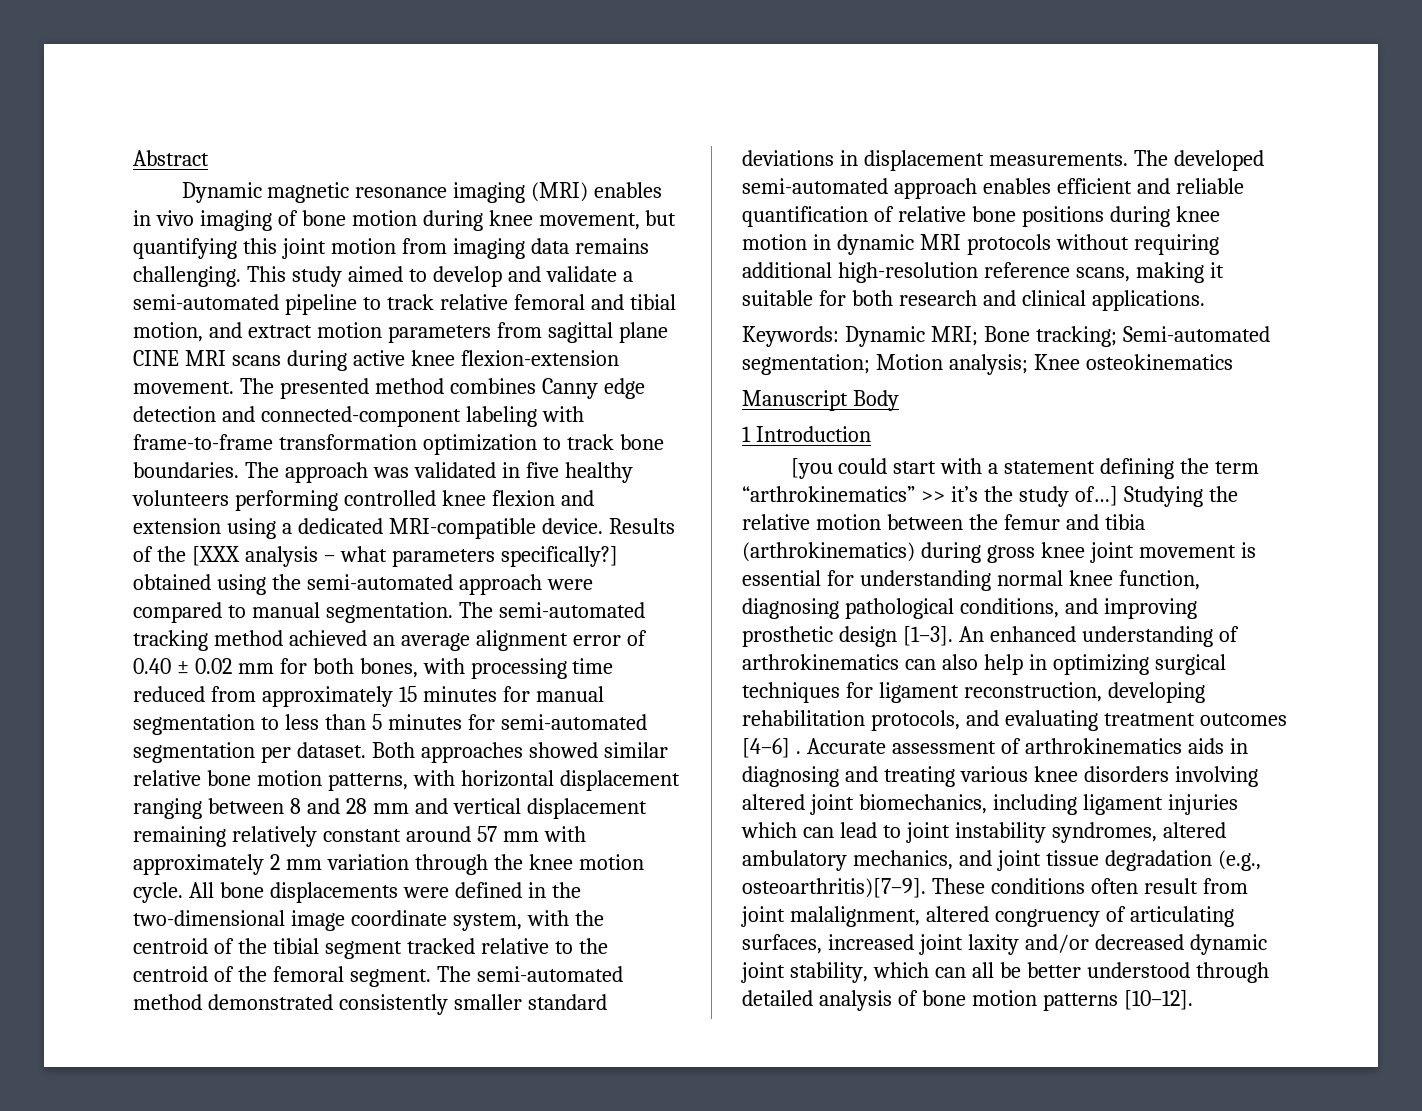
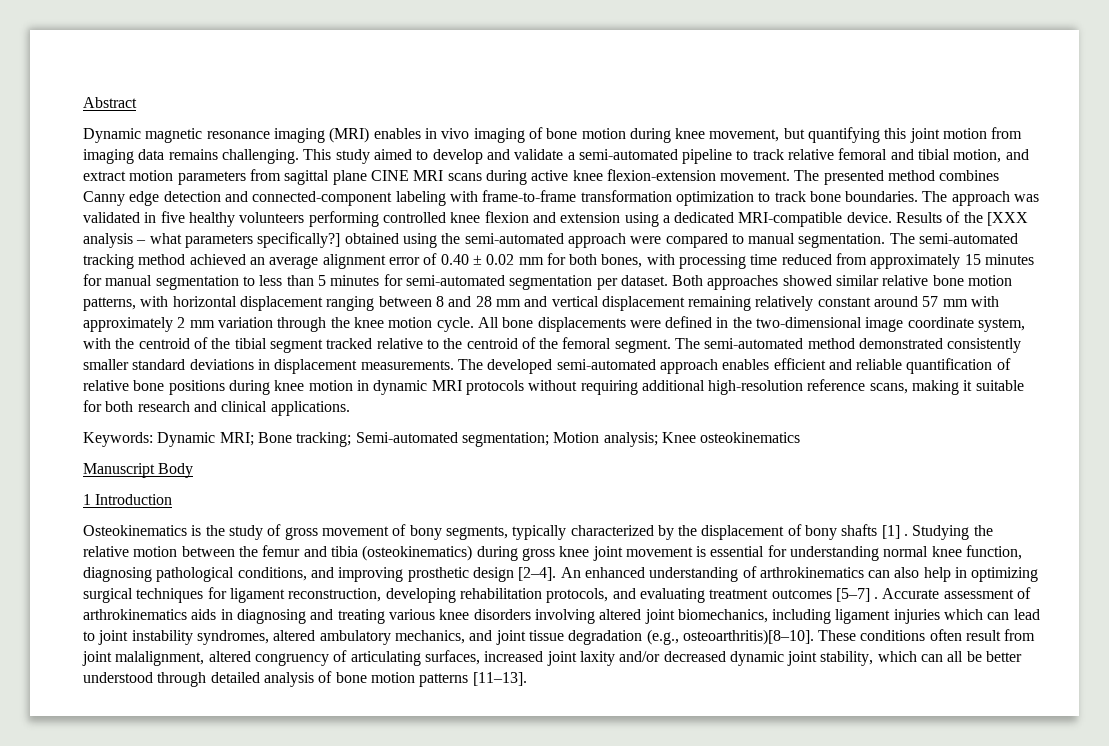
- [you could start with a statement defining the term “arthrokinematics” >> it’s the study of…]
+ Osteokinematics is the study of gross movement of bony segments, typically characterized by the displacement of bony shafts [1] .
- Studying the relative motion between the femur and tibia (arthrokinematics) during gross knee joint movement is essential for understanding normal knee function, diagnosing pathological conditions, and improving prosthetic design [1–3].
+ Studying the relative motion between the femur and tibia (osteokinematics) during gross knee joint movement is essential for understanding normal knee function, diagnosing pathological conditions, and improving prosthetic design [2–4].
- An enhanced understanding of arthrokinematics can also help in optimizing surgical techniques for ligament reconstruction, developing rehabilitation protocols, and evaluating treatment outcomes [4–6] .
+ An enhanced understanding of arthrokinematics can also help in optimizing surgical techniques for ligament reconstruction, developing rehabilitation protocols, and evaluating treatment outcomes [5–7] .
- Accurate assessment of arthrokinematics aids in diagnosing and treating various knee disorders involving altered joint biomechanics, including ligament injuries which can lead to joint instability syndromes, altered ambulatory mechanics, and joint tissue degradation (e.g., osteoarthritis)[7–9].
+ Accurate assessment of arthrokinematics aids in diagnosing and treating various knee disorders involving altered joint biomechanics, including ligament injuries which can lead to joint instability syndromes, altered ambulatory mechanics, and joint tissue degradation (e.g., osteoarthritis)[8–10].
- These conditions often result from joint malalignment, altered congruency of articulating surfaces, increased joint laxity and/or decreased dynamic joint stability, which can all be better understood through detailed analysis of bone motion patterns [10–12].
+ These conditions often result from joint malalignment, altered congruency of articulating surfaces, increased joint laxity and/or decreased dynamic joint stability, which can all be better understood through detailed analysis of bone motion patterns [11–13].

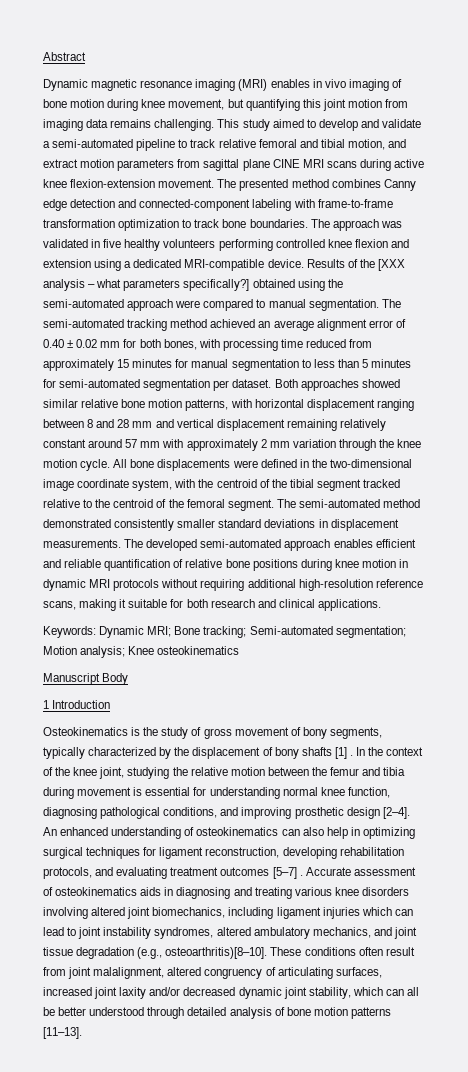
- Studying the relative motion between the femur and tibia (osteokinematics) during gross knee joint movement is essential for understanding normal knee function, diagnosing pathological conditions, and improving prosthetic design [2–4].
+ In the context of the knee joint, studying the relative motion between the femur and tibia during movement is essential for understanding normal knee function, diagnosing pathological conditions, and improving prosthetic design [2–4].
- An enhanced understanding of arthrokinematics can also help in optimizing surgical techniques for ligament reconstruction, developing rehabilitation protocols, and evaluating treatment outcomes [5–7] .
+ An enhanced understanding of osteokinematics can also help in optimizing surgical techniques for ligament reconstruction, developing rehabilitation protocols, and evaluating treatment outcomes [5–7] .
- Accurate assessment of arthrokinematics aids in diagnosing and treating various knee disorders involving altered joint biomechanics, including ligament injuries which can lead to joint instability syndromes, altered ambulatory mechanics, and joint tissue degradation (e.g., osteoarthritis)[8–10].
+ Accurate assessment of osteokinematics aids in diagnosing and treating various knee disorders involving altered joint biomechanics, including ligament injuries which can lead to joint instability syndromes, altered ambulatory mechanics, and joint tissue degradation (e.g., osteoarthritis)[8–10].

